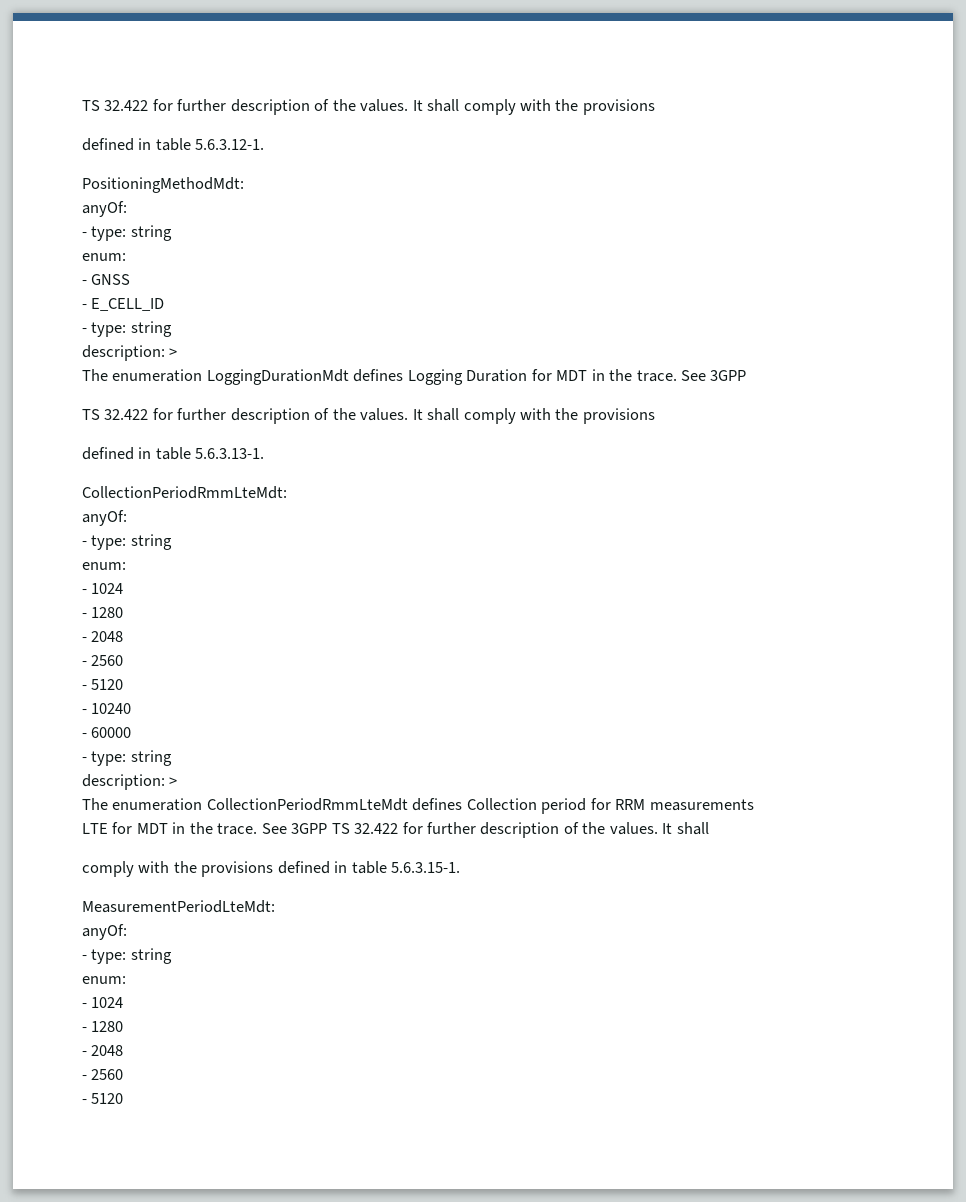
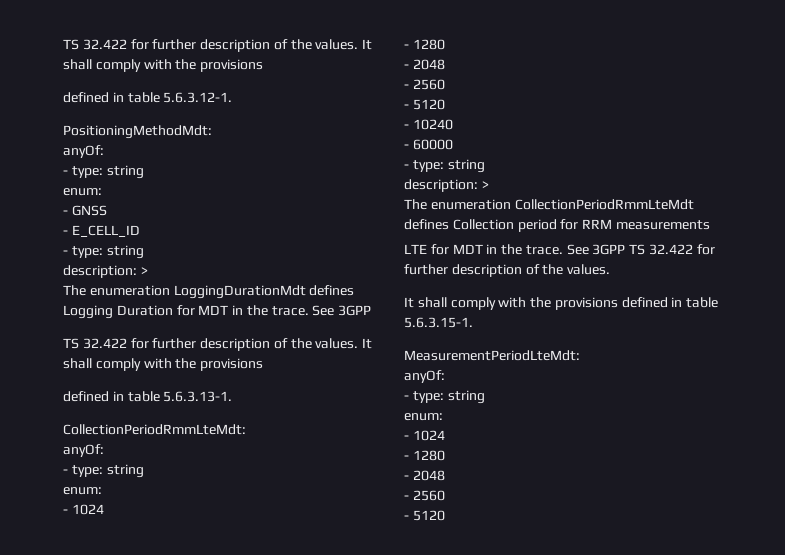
- See 3GPP TS 32.422 for further description of the values. It shall
- comply with the provisions defined in table 5.6.3.15-1.
+ See 3GPP TS 32.422 for further description of the values.
+ It shall comply with the provisions defined in table 5.6.3.15-1.

